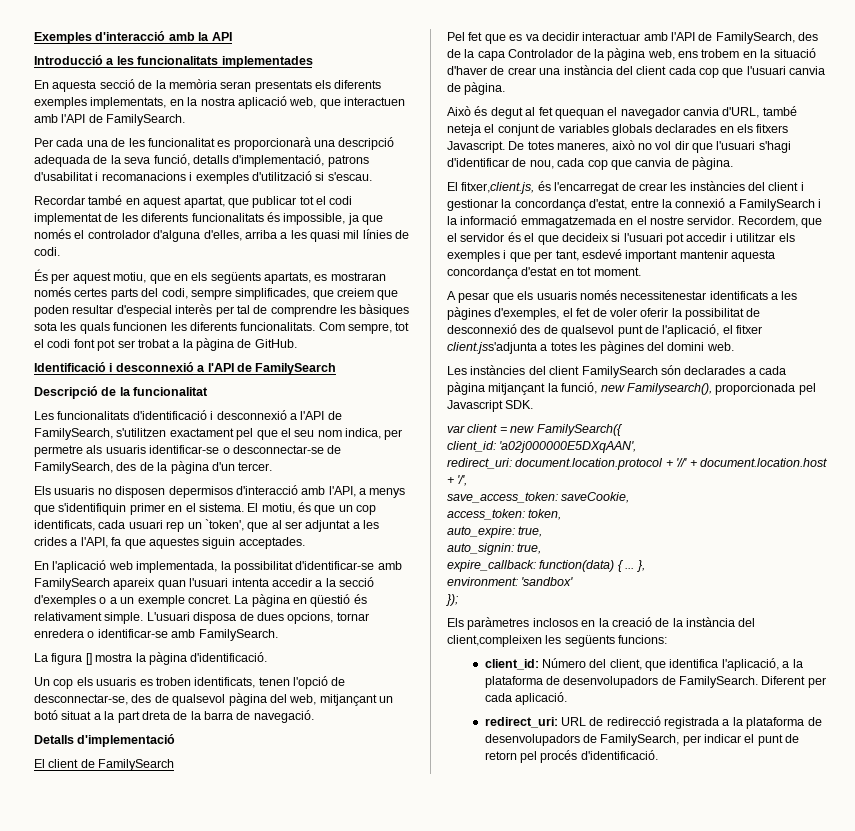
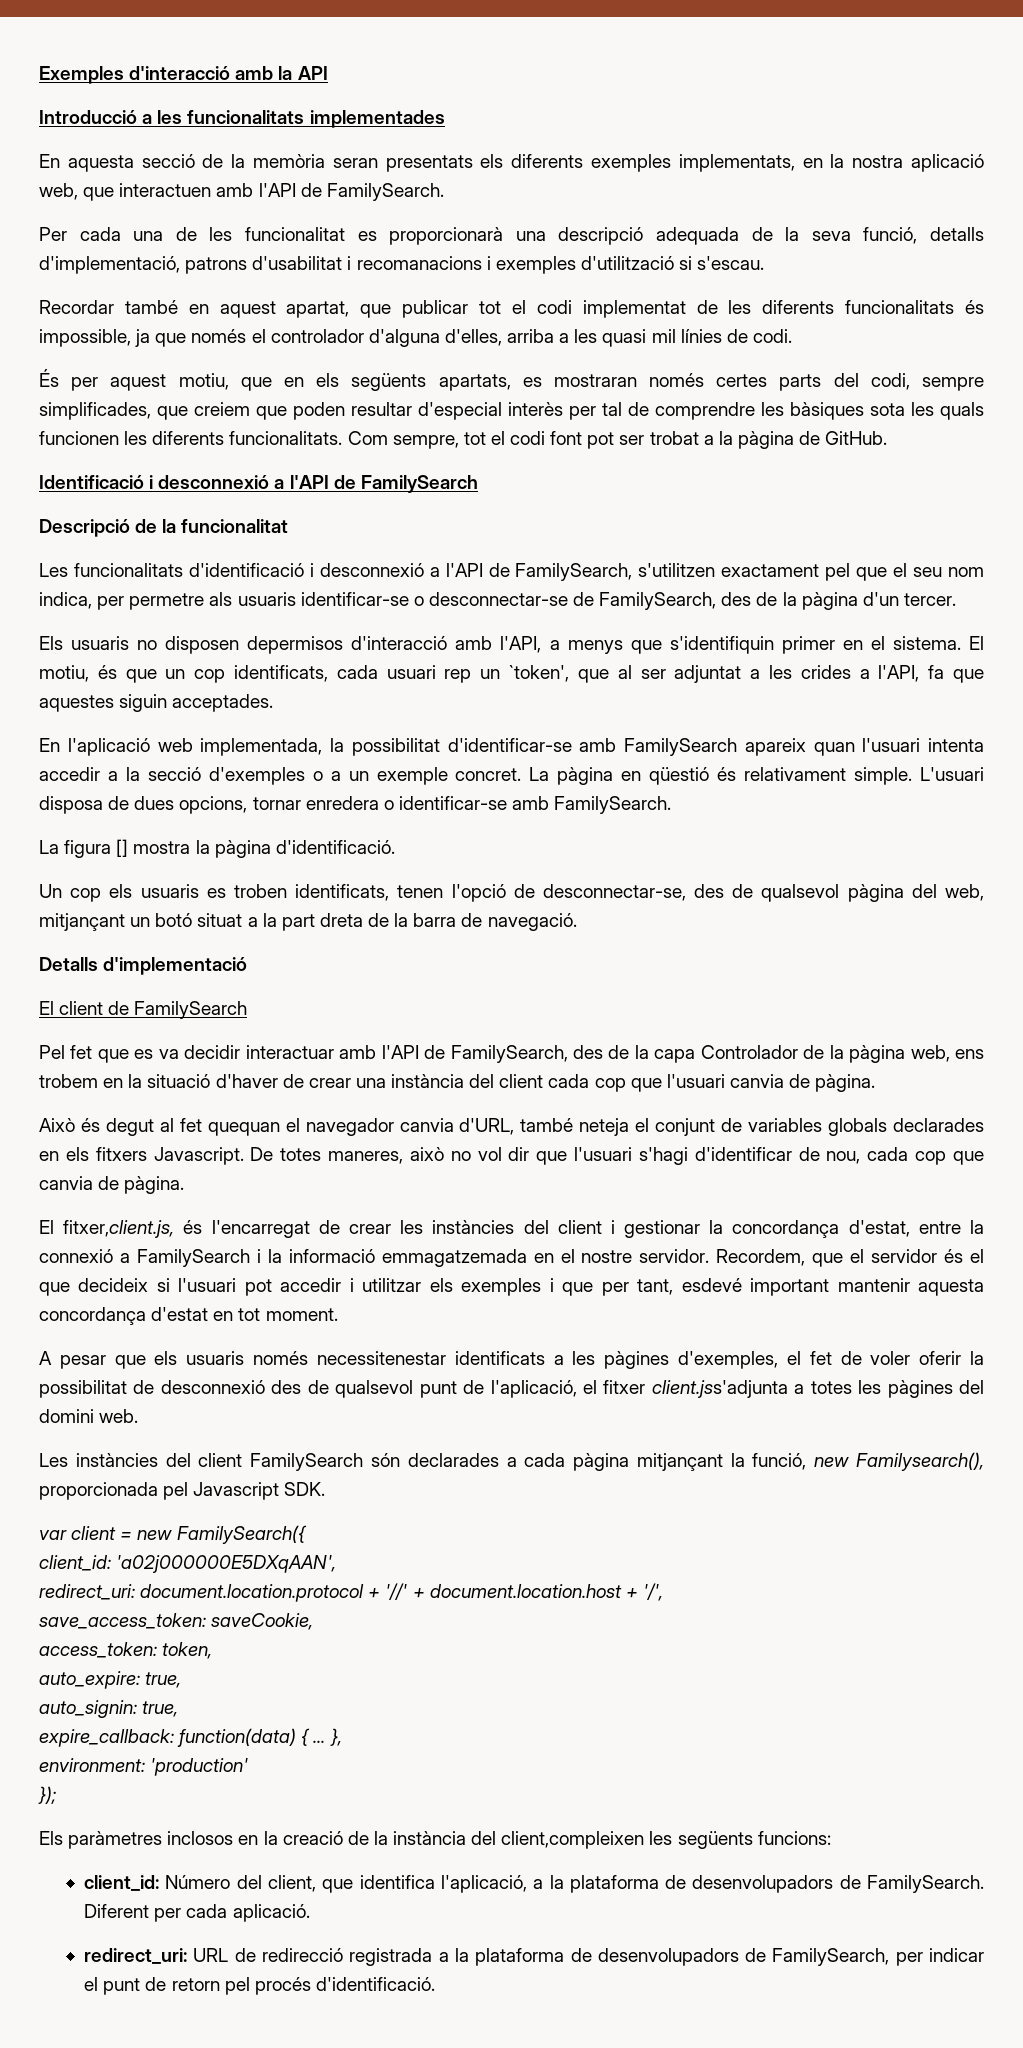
- environment: 'sandbox'
+ environment: 'production'

